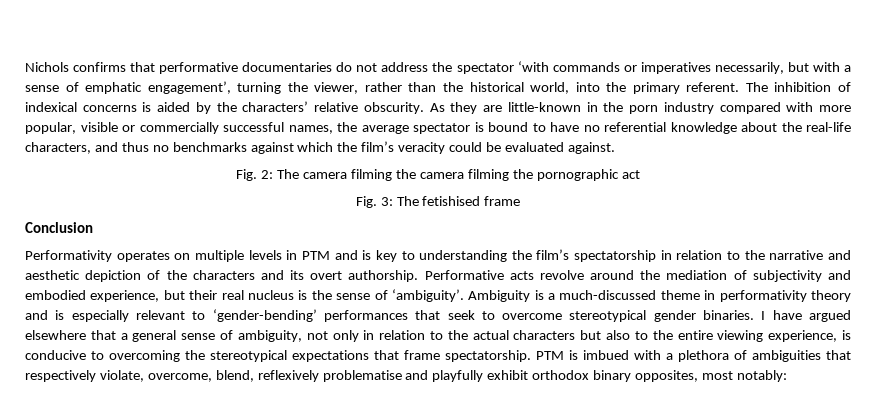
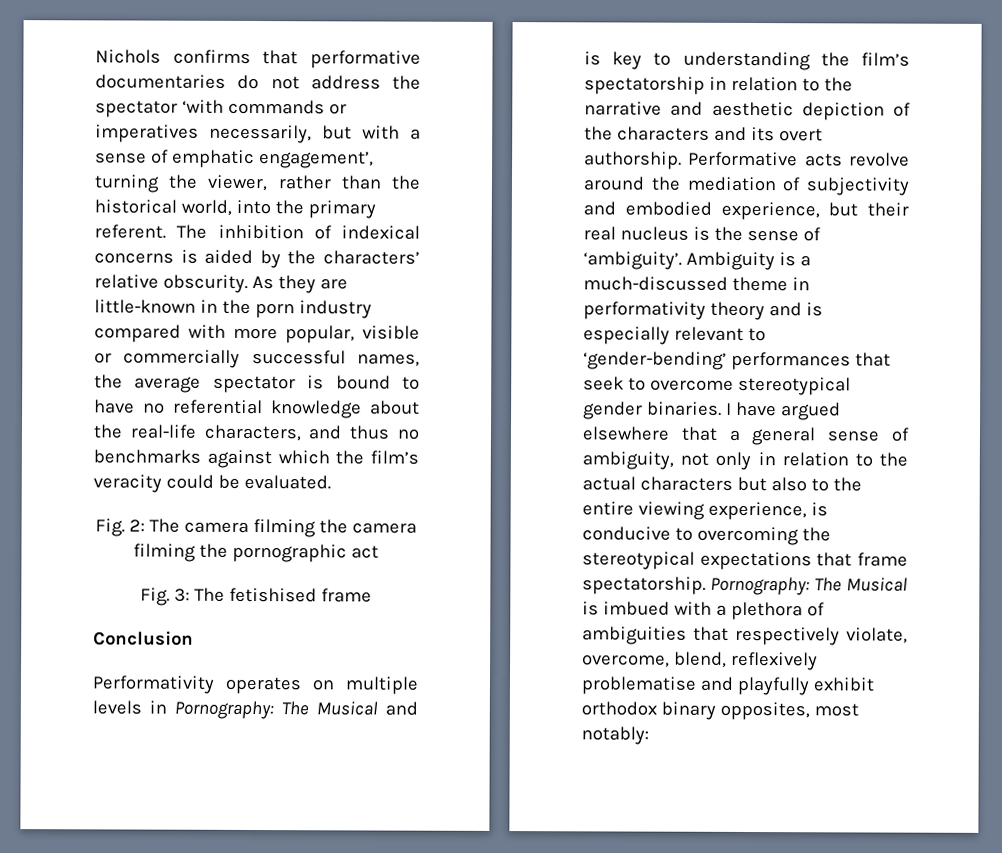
- As they are little-known in the porn industry compared with more popular, visible or commercially successful names, the average spectator is bound to have no referential knowledge about the real-life characters, and thus no benchmarks against which the film’s veracity could be evaluated against.
+ As they are little-known in the porn industry compared with more popular, visible or commercially successful names, the average spectator is bound to have no referential knowledge about the real-life characters, and thus no benchmarks against which the film’s veracity could be evaluated.
- Performativity operates on multiple levels in PTM and is key to understanding the film’s spectatorship in relation to the narrative and aesthetic depiction of the characters and its overt authorship.
+ Performativity operates on multiple levels in Pornography: The Musical and is key to understanding the film’s spectatorship in relation to the narrative and aesthetic depiction of the characters and its overt authorship.
- PTM is imbued with a plethora of ambiguities that respectively violate, overcome, blend, reflexively problematise and playfully exhibit orthodox binary opposites, most notably:
+ Pornography: The Musical is imbued with a plethora of ambiguities that respectively violate, overcome, blend, reflexively problematise and playfully exhibit orthodox binary opposites, most notably:

